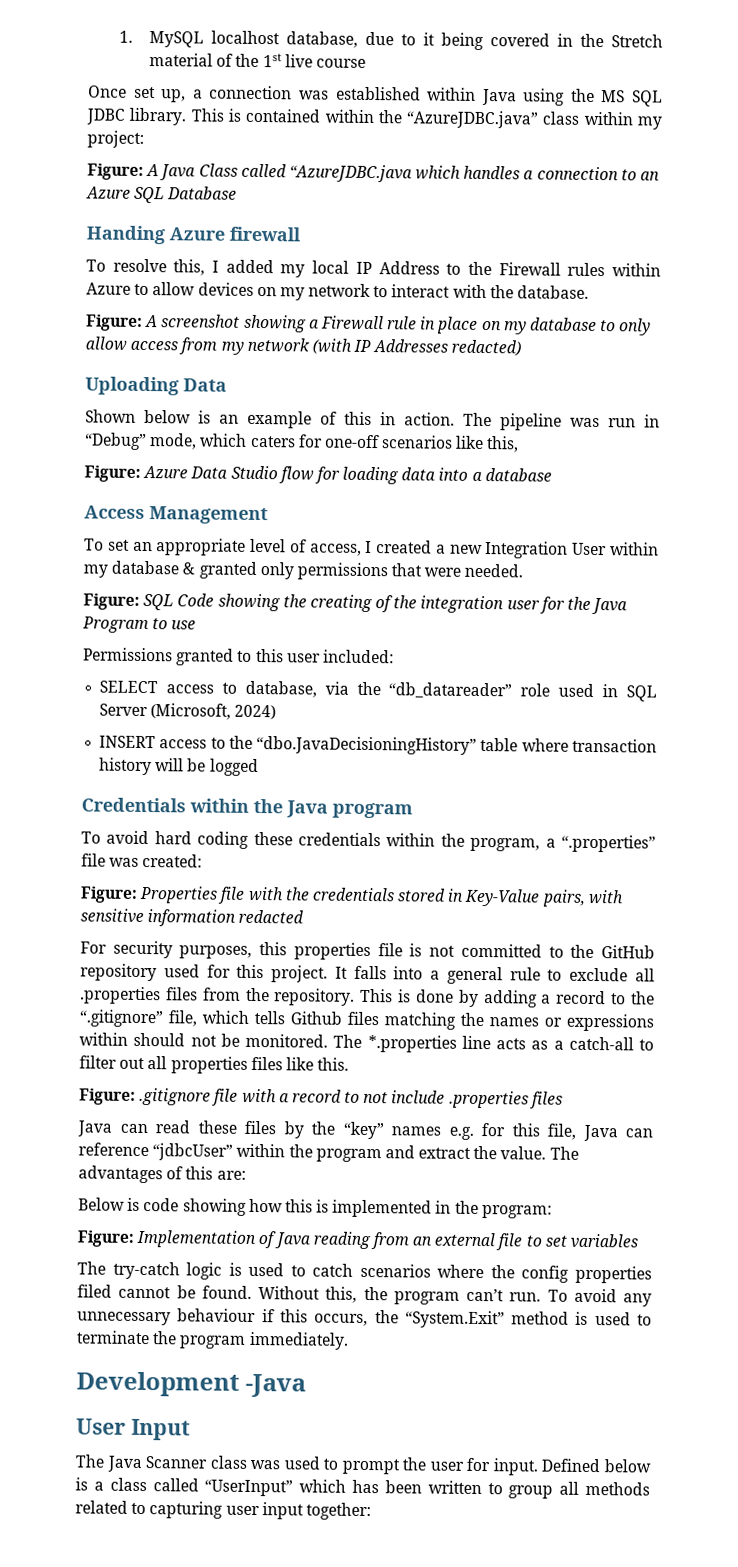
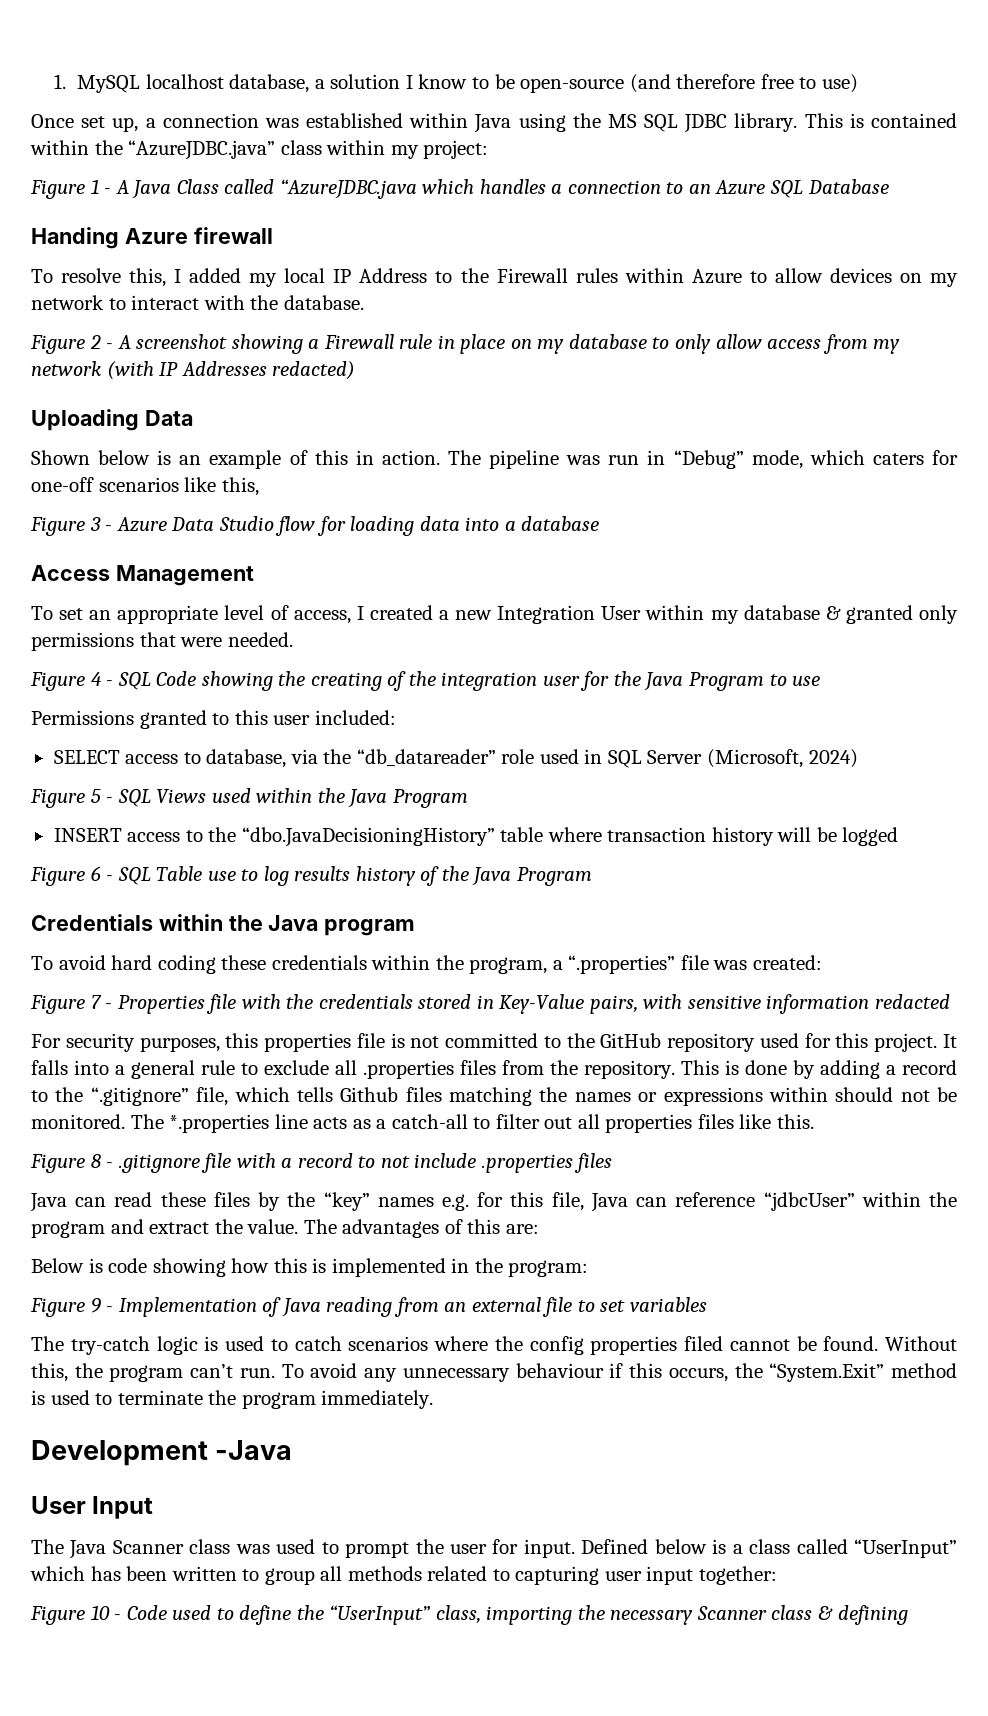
- 1. MySQL localhost database, due to it being covered in the Stretch material of the 1st live course
+ 1. MySQL localhost database, a solution I know to be open-source (and therefore free to use)
- Figure: A Java Class called “AzureJDBC.java which handles a connection to an Azure SQL Database
+ Figure 1 - A Java Class called “AzureJDBC.java which handles a connection to an Azure SQL Database
- Figure: A screenshot showing a Firewall rule in place on my database to only allow access from my network (with IP Addresses redacted)
+ Figure 2 - A screenshot showing a Firewall rule in place on my database to only allow access from my network (with IP Addresses redacted)
- Figure: Azure Data Studio flow for loading data into a database
+ Figure 3 - Azure Data Studio flow for loading data into a database
- Figure: SQL Code showing the creating of the integration user for the Java Program to use
+ Figure 4 - SQL Code showing the creating of the integration user for the Java Program to use
+ Figure 5 - SQL Views used within the Java Program
+ Figure 6 - SQL Table use to log results history of the Java Program
- Figure: Properties file with the credentials stored in Key-Value pairs, with sensitive information redacted
+ Figure 7 - Properties file with the credentials stored in Key-Value pairs, with sensitive information redacted
- Figure: .gitignore file with a record to not include .properties files
+ Figure 8 - .gitignore file with a record to not include .properties files
- Figure: Implementation of Java reading from an external file to set variables
+ Figure 9 - Implementation of Java reading from an external file to set variables
+ Figure 10 - Code used to define the “UserInput” class, importing the necessary Scanner class & defining

